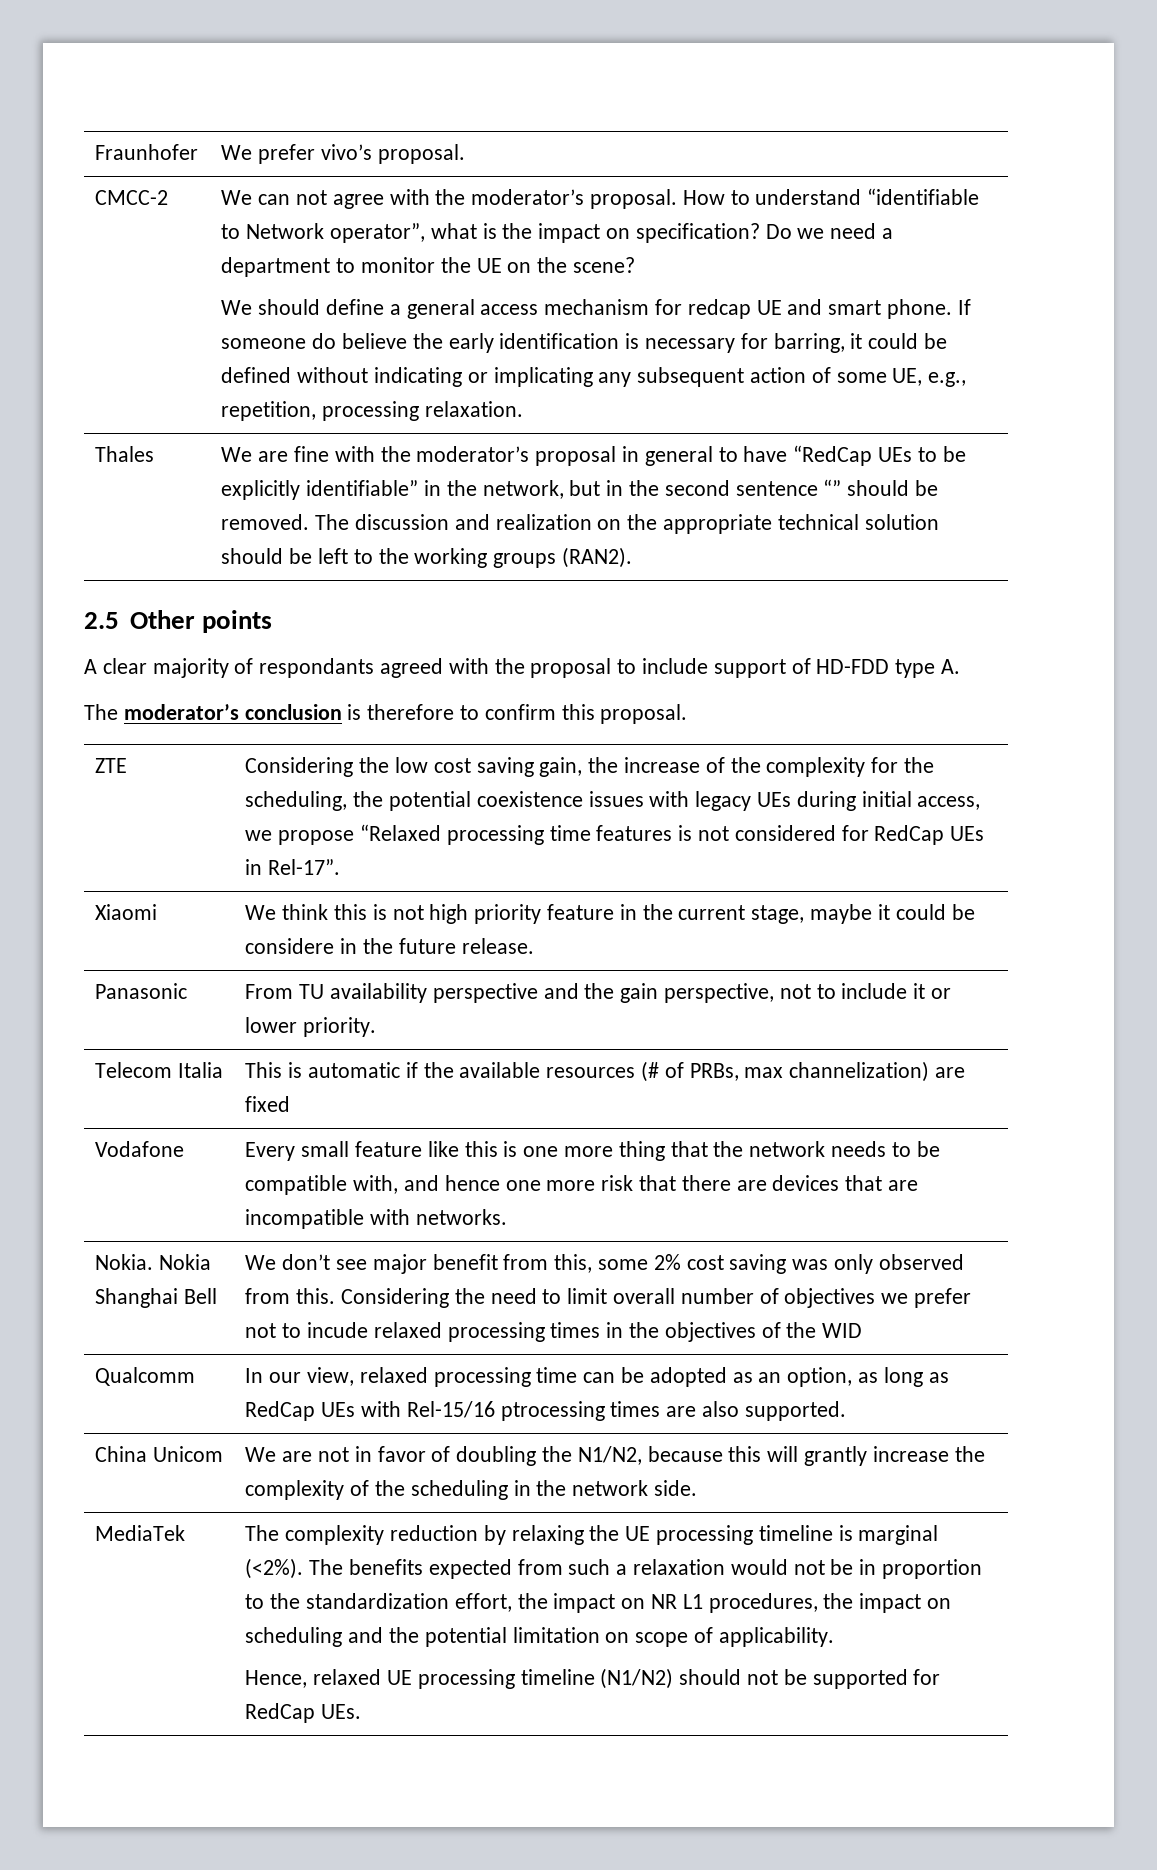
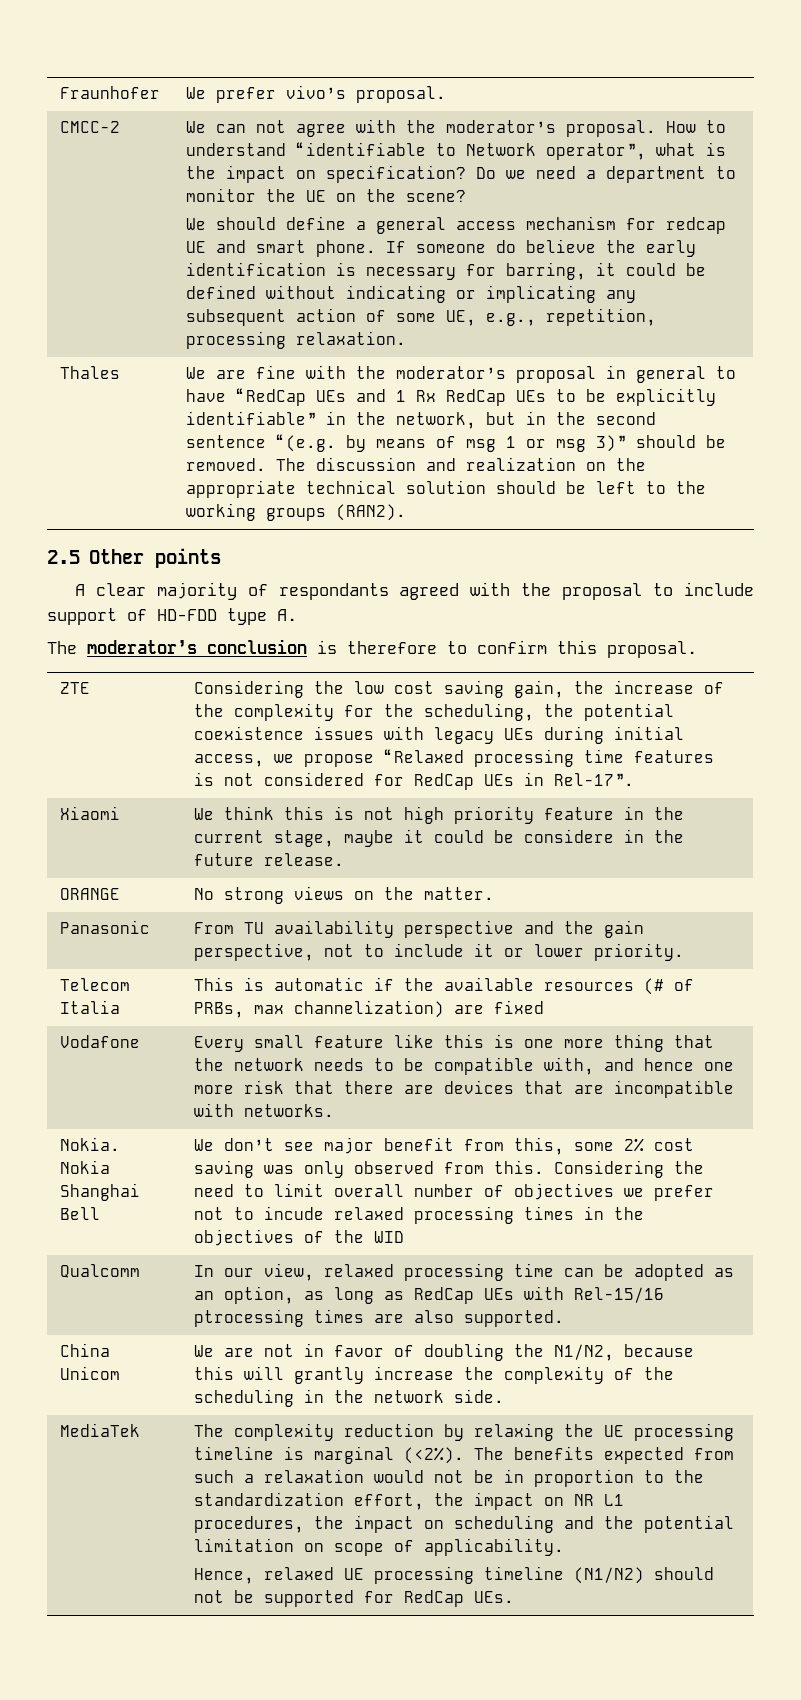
- We are fine with the moderator’s proposal in general to have “RedCap UEs to be explicitly identifiable” in the network, but in the second sentence “” should be removed.
+ We are fine with the moderator’s proposal in general to have “RedCap UEs and 1 Rx RedCap UEs to be explicitly identifiable” in the network, but in the second sentence “(e.g. by means of msg 1 or msg 3)” should be removed.
+ ORANGE | No strong views on the matter.

